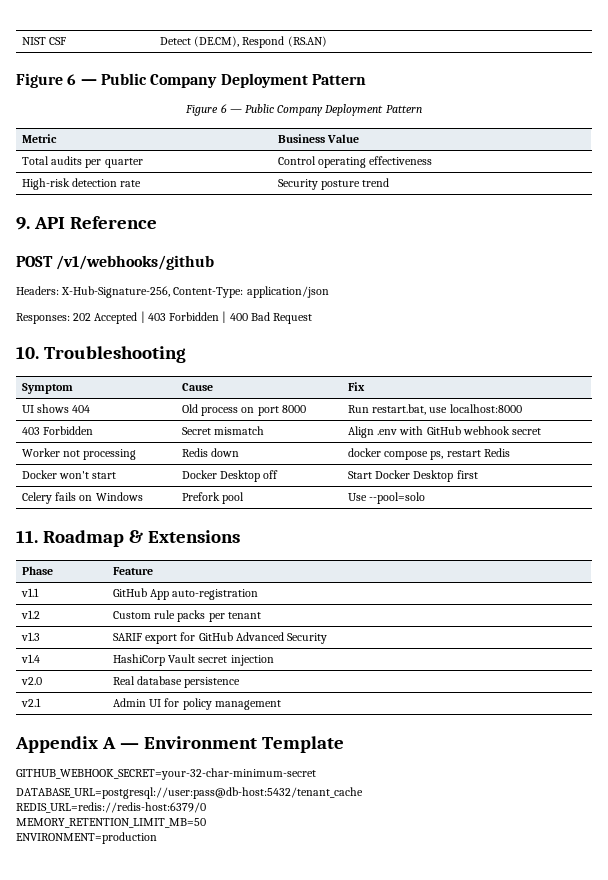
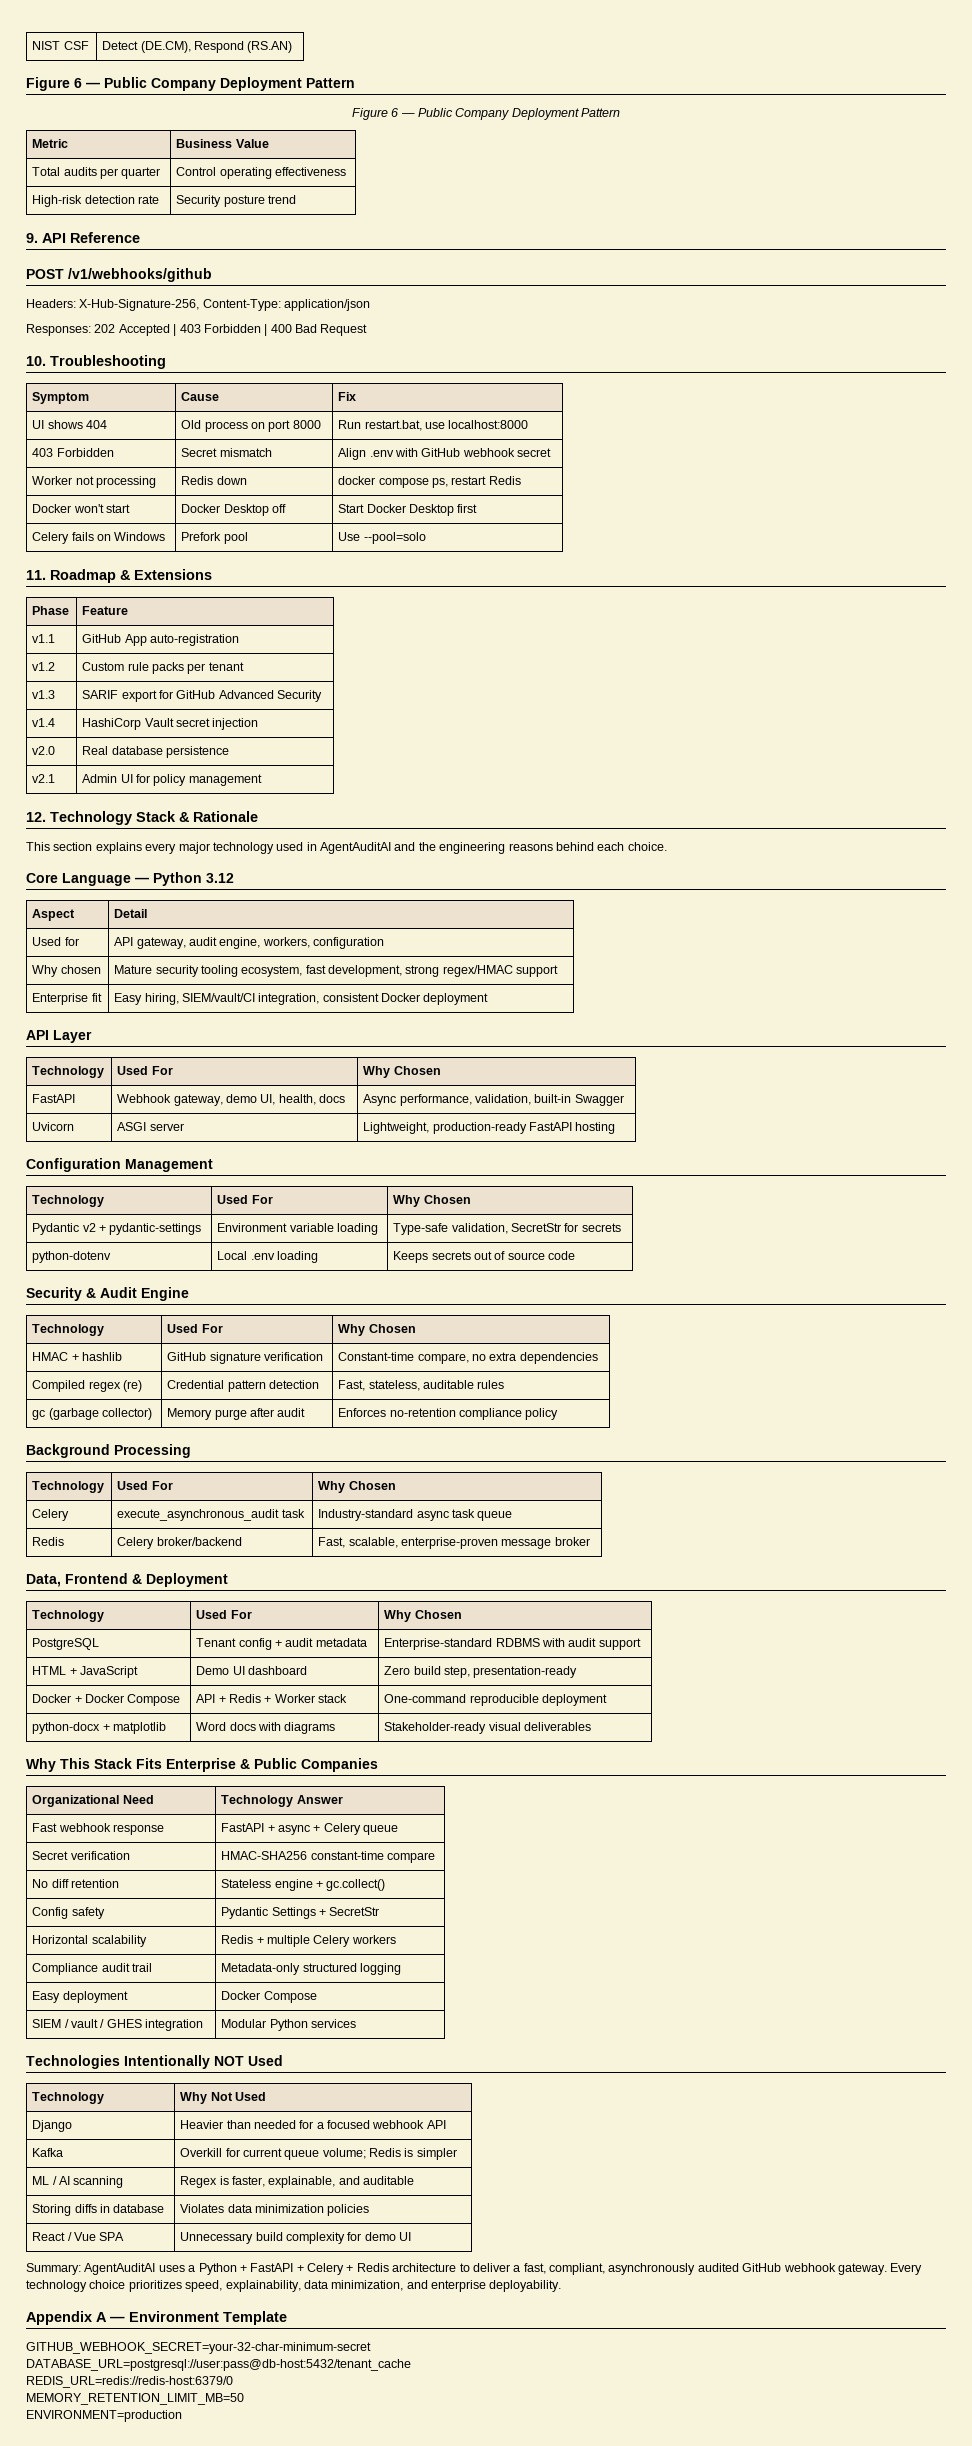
+ 12. Technology Stack & Rationale
+ This section explains every major technology used in AgentAuditAI and the engineering reasons behind each choice.
+ Core Language — Python 3.12
+ Aspect | Detail
+ Used for | API gateway, audit engine, workers, configuration
+ Why chosen | Mature security tooling ecosystem, fast development, strong regex/HMAC support
+ Enterprise fit | Easy hiring, SIEM/vault/CI integration, consistent Docker deployment
+ API Layer
+ Technology | Used For | Why Chosen
+ FastAPI | Webhook gateway, demo UI, health, docs | Async performance, validation, built-in Swagger
+ Uvicorn | ASGI server | Lightweight, production-ready FastAPI hosting
+ Configuration Management
+ Technology | Used For | Why Chosen
+ Pydantic v2 + pydantic-settings | Environment variable loading | Type-safe validation, SecretStr for secrets
+ python-dotenv | Local .env loading | Keeps secrets out of source code
+ Security & Audit Engine
+ Technology | Used For | Why Chosen
+ HMAC + hashlib | GitHub signature verification | Constant-time compare, no extra dependencies
+ Compiled regex (re) | Credential pattern detection | Fast, stateless, auditable rules
+ gc (garbage collector) | Memory purge after audit | Enforces no-retention compliance policy
+ Background Processing
+ Technology | Used For | Why Chosen
+ Celery | execute_asynchronous_audit task | Industry-standard async task queue
+ Redis | Celery broker/backend | Fast, scalable, enterprise-proven message broker
+ Data, Frontend & Deployment
+ Technology | Used For | Why Chosen
+ PostgreSQL | Tenant config + audit metadata | Enterprise-standard RDBMS with audit support
+ HTML + JavaScript | Demo UI dashboard | Zero build step, presentation-ready
+ Docker + Docker Compose | API + Redis + Worker stack | One-command reproducible deployment
+ python-docx + matplotlib | Word docs with diagrams | Stakeholder-ready visual deliverables
+ Why This Stack Fits Enterprise & Public Companies
+ Organizational Need | Technology Answer
+ Fast webhook response | FastAPI + async + Celery queue
+ Secret verification | HMAC-SHA256 constant-time compare
+ No diff retention | Stateless engine + gc.collect()
+ Config safety | Pydantic Settings + SecretStr
+ Horizontal scalability | Redis + multiple Celery workers
+ Compliance audit trail | Metadata-only structured logging
+ Easy deployment | Docker Compose
+ SIEM / vault / GHES integration | Modular Python services
+ Technologies Intentionally NOT Used
+ Technology | Why Not Used
+ Django | Heavier than needed for a focused webhook API
+ Kafka | Overkill for current queue volume; Redis is simpler
+ ML / AI scanning | Regex is faster, explainable, and auditable
+ Storing diffs in database | Violates data minimization policies
+ React / Vue SPA | Unnecessary build complexity for demo UI
+ Summary: AgentAuditAI uses a Python + FastAPI + Celery + Redis architecture to deliver a fast, compliant, asynchronously audited GitHub webhook gateway. Every technology choice prioritizes speed, explainability, data minimization, and enterprise deployability.

